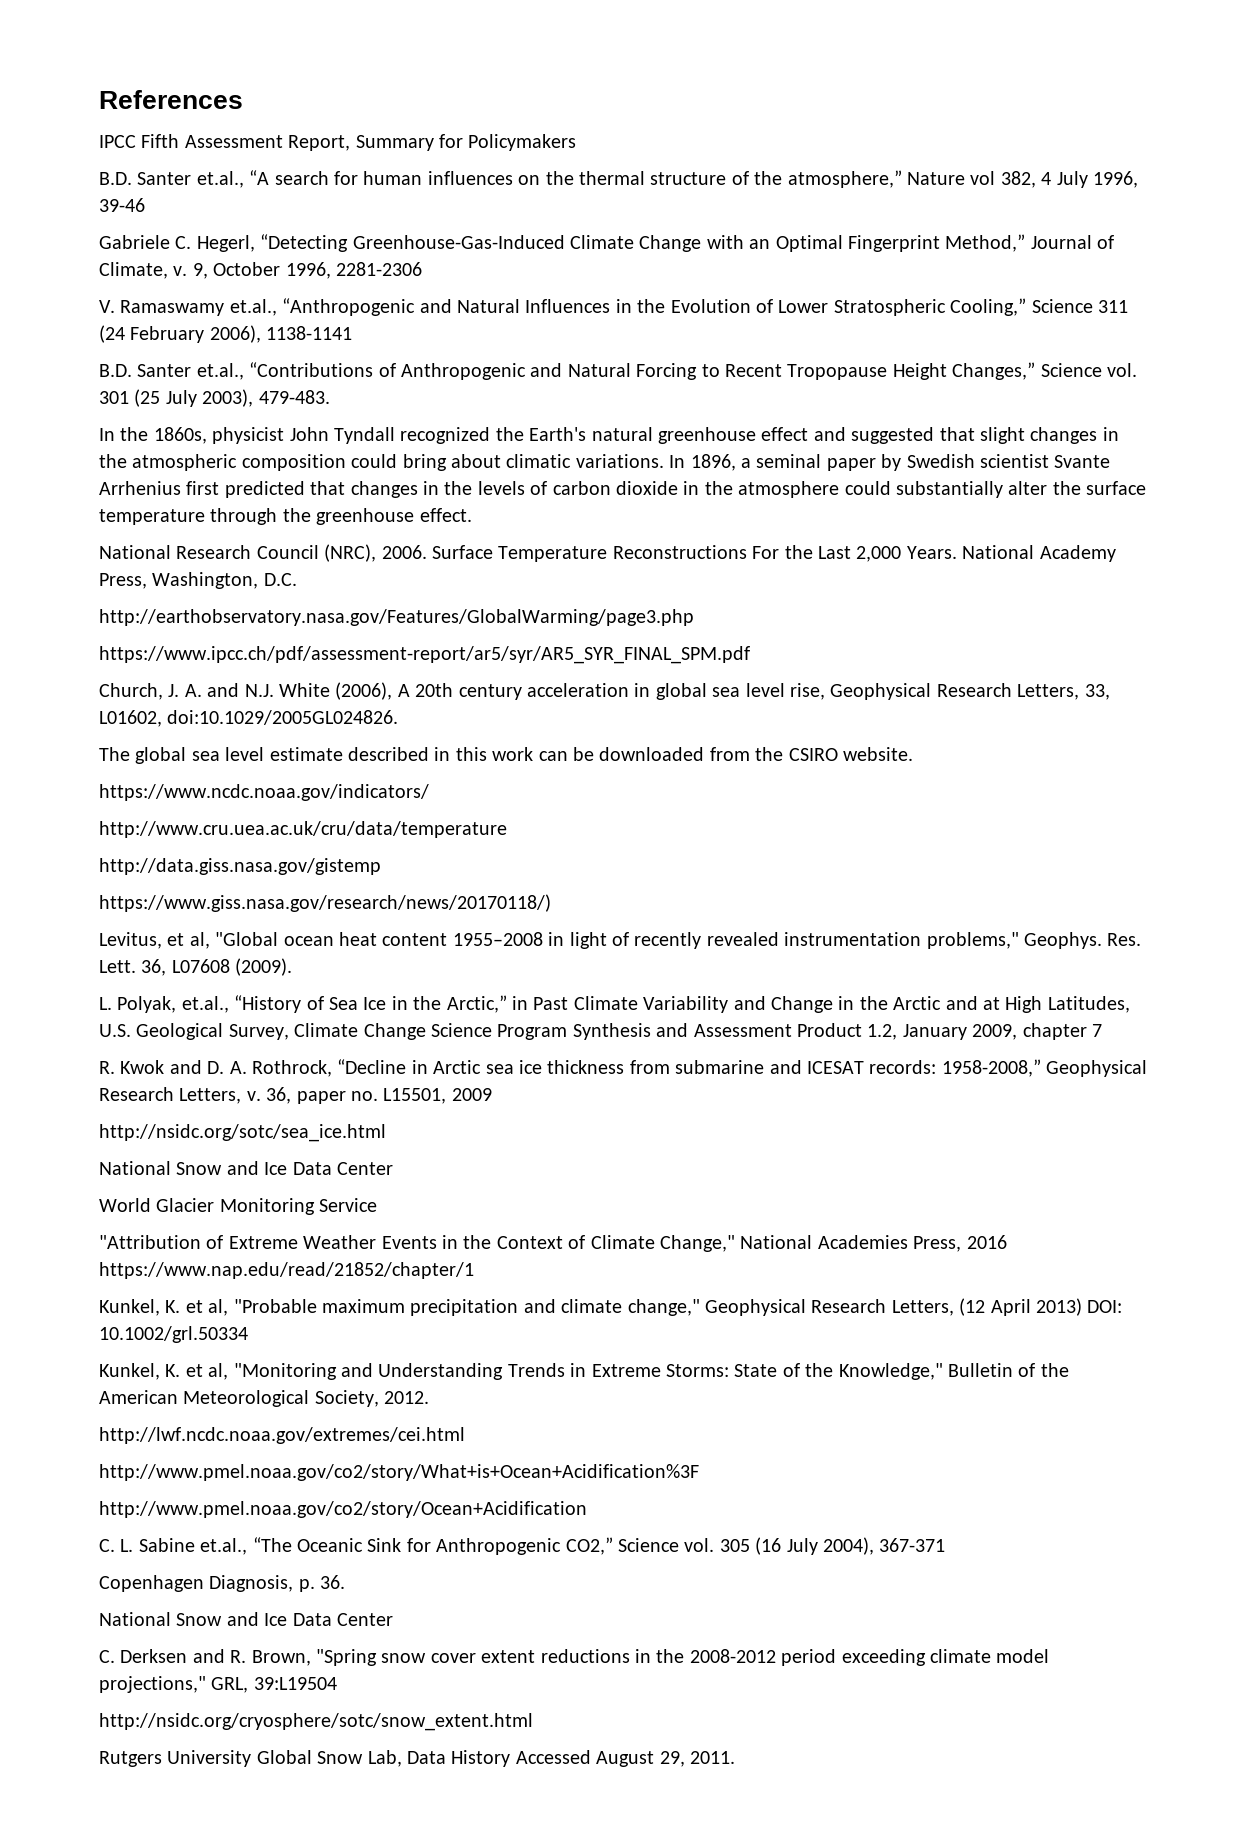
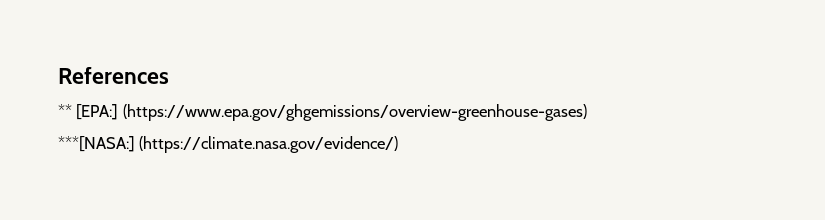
- IPCC Fifth Assessment Report, Summary for Policymakers
- B.D. Santer et.al., “A search for human influences on the thermal structure of the atmosphere,” Nature vol 382, 4 July 1996, 39-46
- Gabriele C. Hegerl, “Detecting Greenhouse-Gas-Induced Climate Change with an Optimal Fingerprint Method,” Journal of Climate, v. 9, October 1996, 2281-2306
- V. Ramaswamy et.al., “Anthropogenic and Natural Influences in the Evolution of Lower Stratospheric Cooling,” Science 311 (24 February 2006), 1138-1141
- B.D. Santer et.al., “Contributions of Anthropogenic and Natural Forcing to Recent Tropopause Height Changes,” Science vol. 301 (25 July 2003), 479-483.
- In the 1860s, physicist John Tyndall recognized the Earth's natural greenhouse effect and suggested that slight changes in the atmospheric composition could bring about climatic variations. In 1896, a seminal paper by Swedish scientist Svante Arrhenius first predicted that changes in the levels of carbon dioxide in the atmosphere could substantially alter the surface temperature through the greenhouse effect.
- National Research Council (NRC), 2006. Surface Temperature Reconstructions For the Last 2,000 Years. National Academy Press, Washington, D.C.
- http://earthobservatory.nasa.gov/Features/GlobalWarming/page3.php
- https://www.ipcc.ch/pdf/assessment-report/ar5/syr/AR5_SYR_FINAL_SPM.pdf
- Church, J. A. and N.J. White (2006), A 20th century acceleration in global sea level rise, Geophysical Research Letters, 33, L01602, doi:10.1029/2005GL024826.
- The global sea level estimate described in this work can be downloaded from the CSIRO website.
- https://www.ncdc.noaa.gov/indicators/
- http://www.cru.uea.ac.uk/cru/data/temperature
- http://data.giss.nasa.gov/gistemp
- https://www.giss.nasa.gov/research/news/20170118/)
- Levitus, et al, "Global ocean heat content 1955–2008 in light of recently revealed instrumentation problems," Geophys. Res. Lett. 36, L07608 (2009).
- L. Polyak, et.al., “History of Sea Ice in the Arctic,” in Past Climate Variability and Change in the Arctic and at High Latitudes, U.S. Geological Survey, Climate Change Science Program Synthesis and Assessment Product 1.2, January 2009, chapter 7
- R. Kwok and D. A. Rothrock, “Decline in Arctic sea ice thickness from submarine and ICESAT records: 1958-2008,” Geophysical Research Letters, v. 36, paper no. L15501, 2009
- http://nsidc.org/sotc/sea_ice.html
- National Snow and Ice Data Center
- World Glacier Monitoring Service
- "Attribution of Extreme Weather Events in the Context of Climate Change," National Academies Press, 2016 https://www.nap.edu/read/21852/chapter/1
- Kunkel, K. et al, "Probable maximum precipitation and climate change," Geophysical Research Letters, (12 April 2013) DOI: 10.1002/grl.50334
- Kunkel, K. et al, "Monitoring and Understanding Trends in Extreme Storms: State of the Knowledge," Bulletin of the American Meteorological Society, 2012.
- http://lwf.ncdc.noaa.gov/extremes/cei.html
- http://www.pmel.noaa.gov/co2/story/What+is+Ocean+Acidification%3F
- http://www.pmel.noaa.gov/co2/story/Ocean+Acidification
- C. L. Sabine et.al., “The Oceanic Sink for Anthropogenic CO2,” Science vol. 305 (16 July 2004), 367-371
- Copenhagen Diagnosis, p. 36.
- National Snow and Ice Data Center
- C. Derksen and R. Brown, "Spring snow cover extent reductions in the 2008-2012 period exceeding climate model projections," GRL, 39:L19504
- http://nsidc.org/cryosphere/sotc/snow_extent.html
- Rutgers University Global Snow Lab, Data History Accessed August 29, 2011.
+ ** [EPA:] (https://www.epa.gov/ghgemissions/overview-greenhouse-gases)
+ ***[NASA:] (https://climate.nasa.gov/evidence/)

